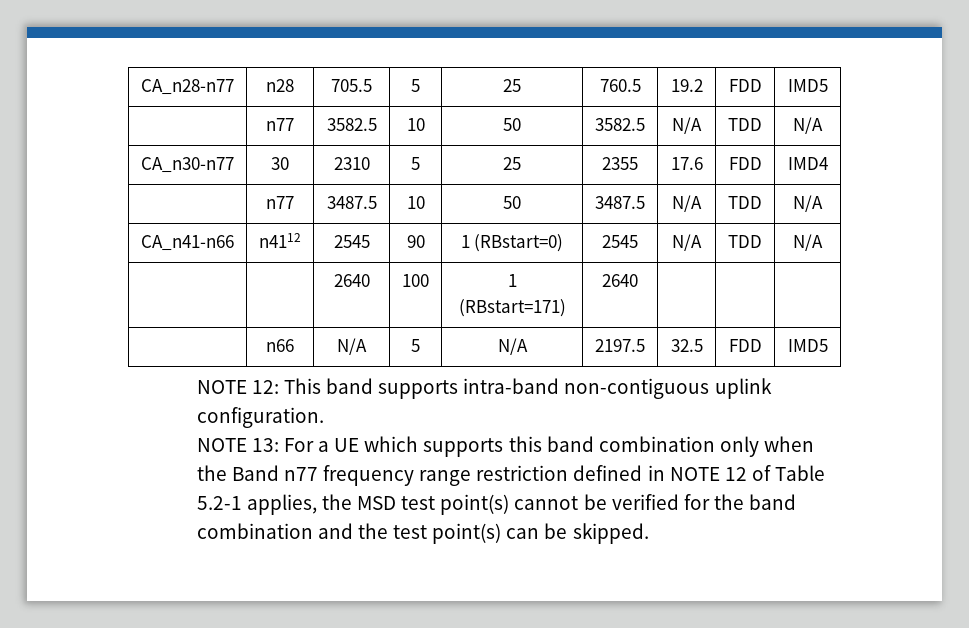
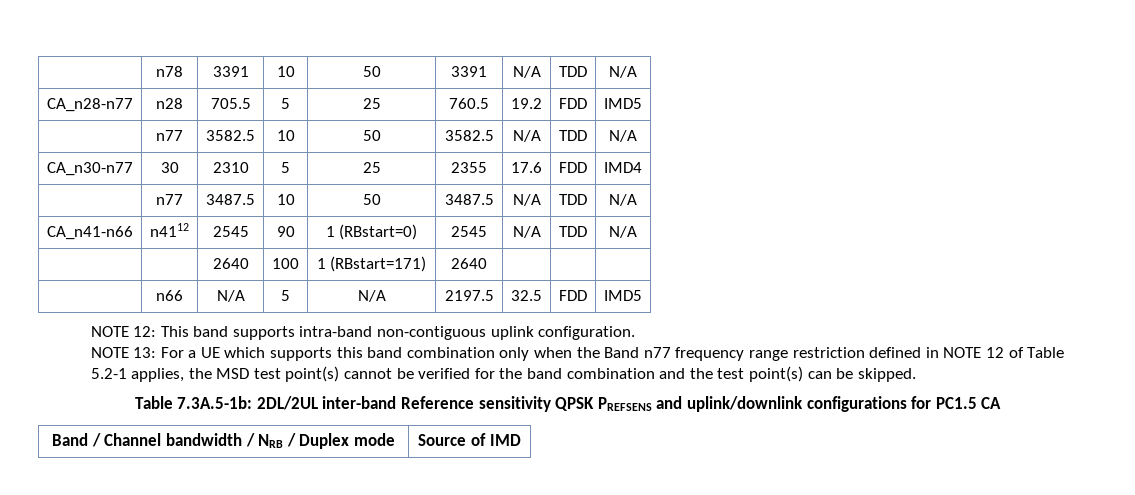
+ | n78 | 3391 | 10 | 50 | 3391 | N/A | TDD | N/A
+ Table 7.3A.5-1b: 2DL/2UL inter-band Reference sensitivity QPSK PREFSENS and uplink/downlink configurations for PC1.5 CA
+ Band / Channel bandwidth / NRB / Duplex mode | Source of IMD

